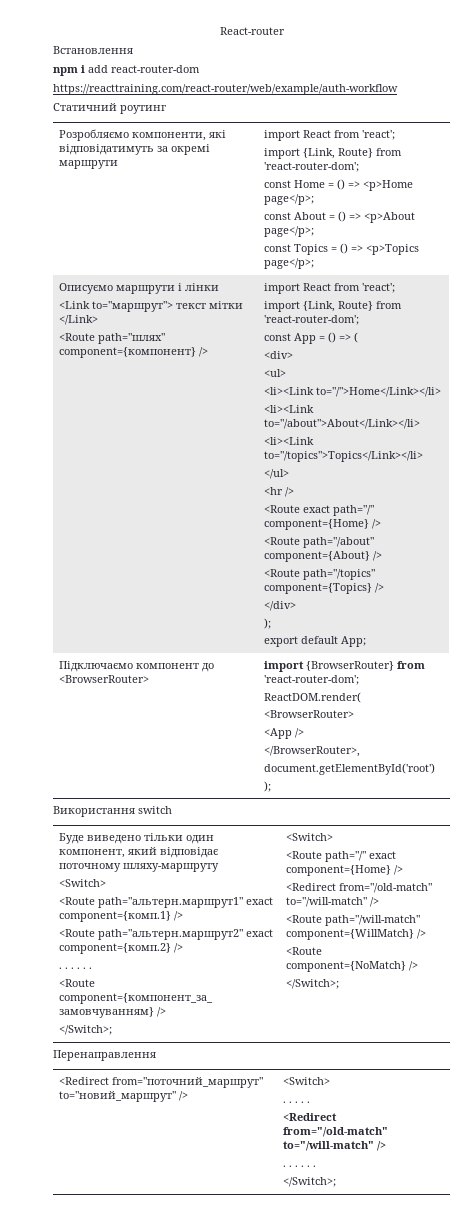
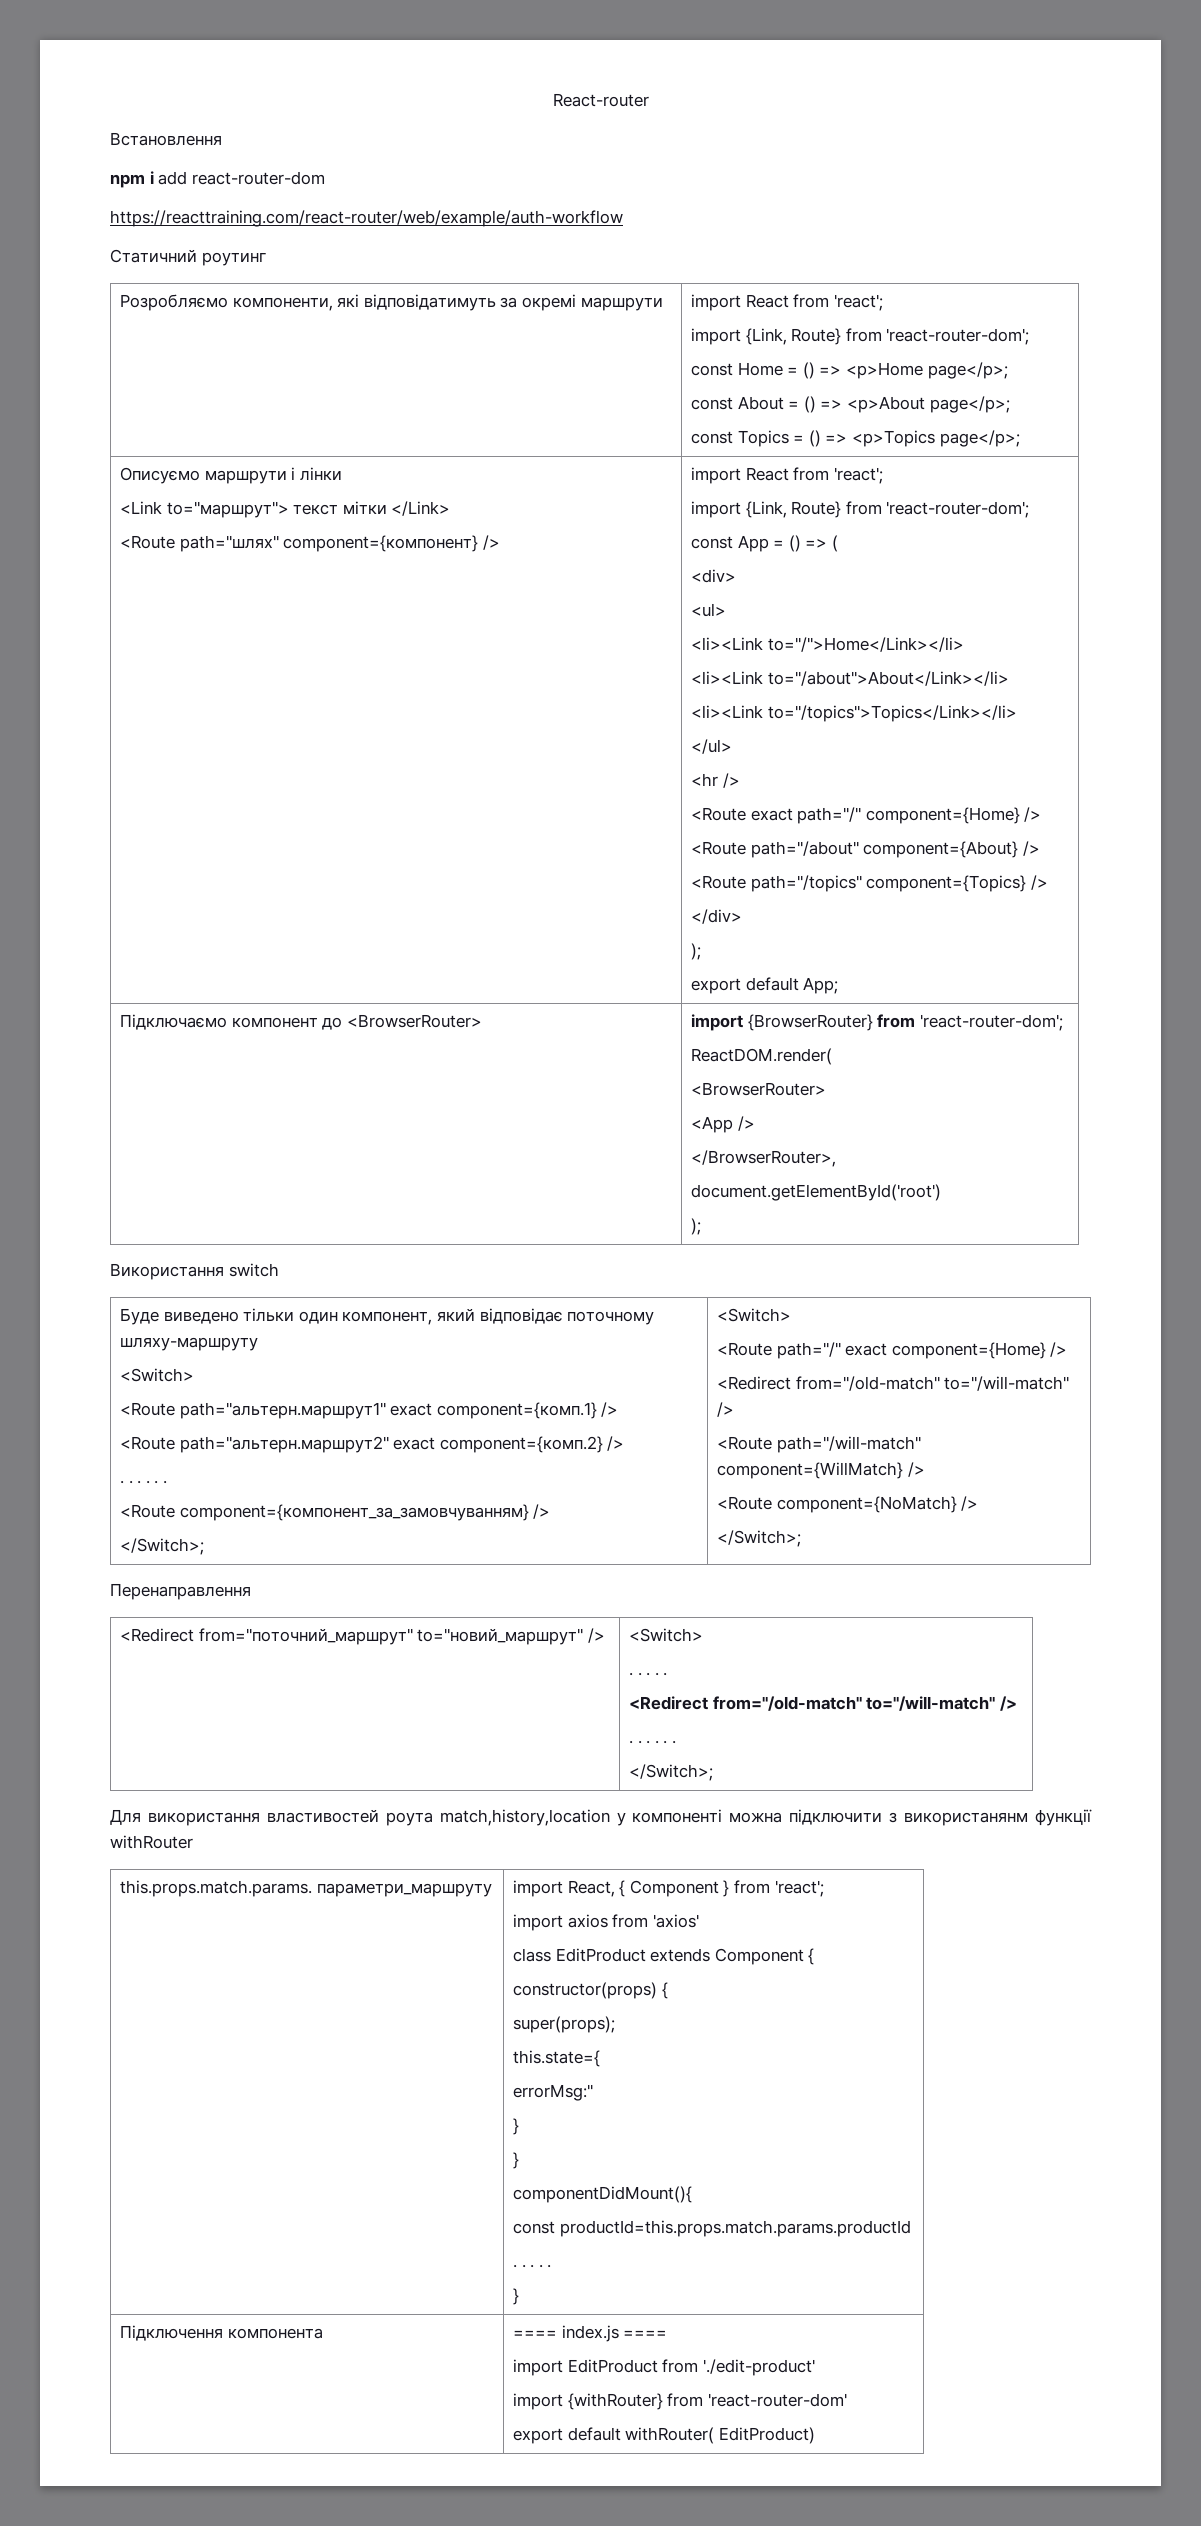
+ Для використання властивостей роута match,history,location у компоненті можна підключити з використанянм функції withRouter
+ this.props.match.params. параметри_маршруту | import React, { Component } from 'react';
+ import axios from 'axios'
+ class EditProduct extends Component {
+ constructor(props) {
+ super(props);
+ this.state={
+ errorMsg:''
+ }
+ }
+ componentDidMount(){
+ const productId=this.props.match.params.productId
+ . . . . .
+ }
+ Підключення компонента | ==== index.js ====
+ import EditProduct from './edit-product'
+ import {withRouter} from 'react-router-dom'
+ export default withRouter( EditProduct)

